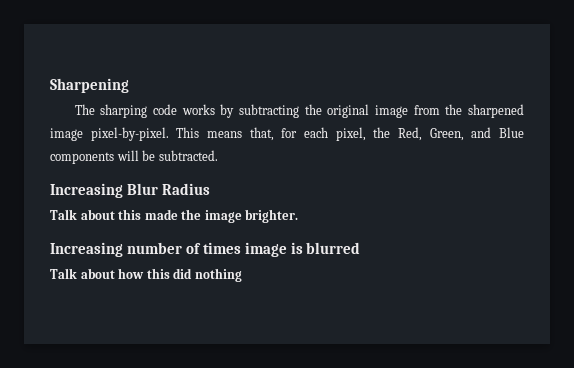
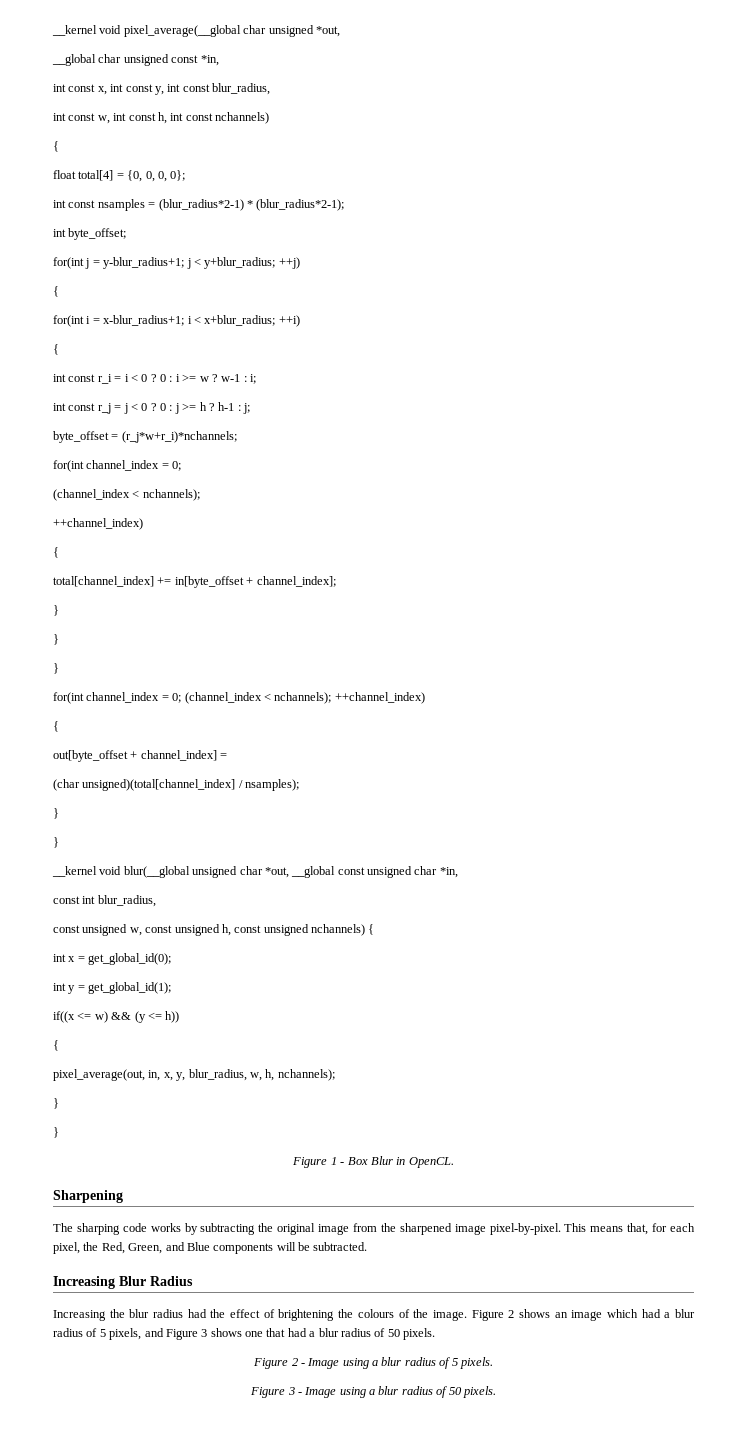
+ __kernel void pixel_average(__global char unsigned *out,
+ __global char unsigned const *in,
+ int const x, int const y, int const blur_radius,
+ int const w, int const h, int const nchannels)
+ {
+ float total[4] = {0, 0, 0, 0};
+ int const nsamples = (blur_radius*2-1) * (blur_radius*2-1);
+ int byte_offset;
+ for(int j = y-blur_radius+1; j < y+blur_radius; ++j)
+ {
+ for(int i = x-blur_radius+1; i < x+blur_radius; ++i)
+ {
+ int const r_i = i < 0 ? 0 : i >= w ? w-1 : i;
+ int const r_j = j < 0 ? 0 : j >= h ? h-1 : j;
+ byte_offset = (r_j*w+r_i)*nchannels;
+ for(int channel_index = 0;
+ (channel_index < nchannels);
+ ++channel_index)
+ {
+ total[channel_index] += in[byte_offset + channel_index];
+ }
+ }
+ }
+ for(int channel_index = 0; (channel_index < nchannels); ++channel_index)
+ {
+ out[byte_offset + channel_index] =
+ (char unsigned)(total[channel_index] / nsamples);
+ }
+ }
+ __kernel void blur(__global unsigned char *out, __global const unsigned char *in,
+ const int blur_radius,
+ const unsigned w, const unsigned h, const unsigned nchannels) {
+ int x = get_global_id(0);
+ int y = get_global_id(1);
+ if((x <= w) && (y <= h))
+ {
+ pixel_average(out, in, x, y, blur_radius, w, h, nchannels);
+ }
+ }
+ Figure 1 - Box Blur in OpenCL.
- Talk about this made the image brighter.
- Increasing number of times image is blurred
- Talk about how this did nothing
+ Increasing the blur radius had the effect of brightening the colours of the image. Figure 2 shows an image which had a blur radius of 5 pixels, and Figure 3 shows one that had a blur radius of 50 pixels.
+ Figure 2 - Image using a blur radius of 5 pixels.
+ Figure 3 - Image using a blur radius of 50 pixels.

